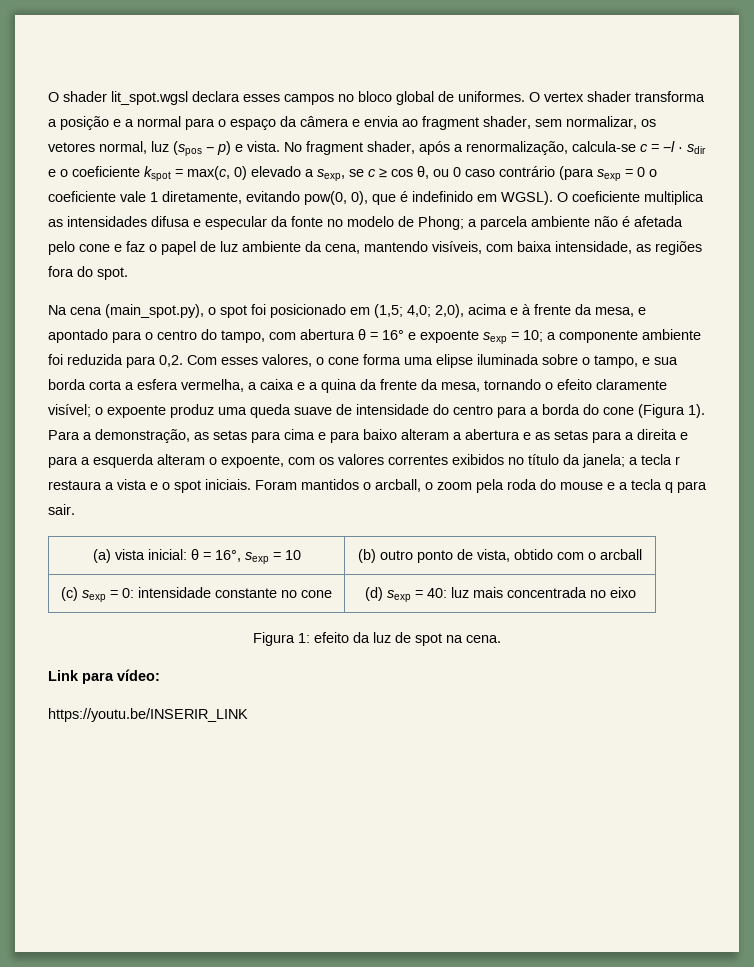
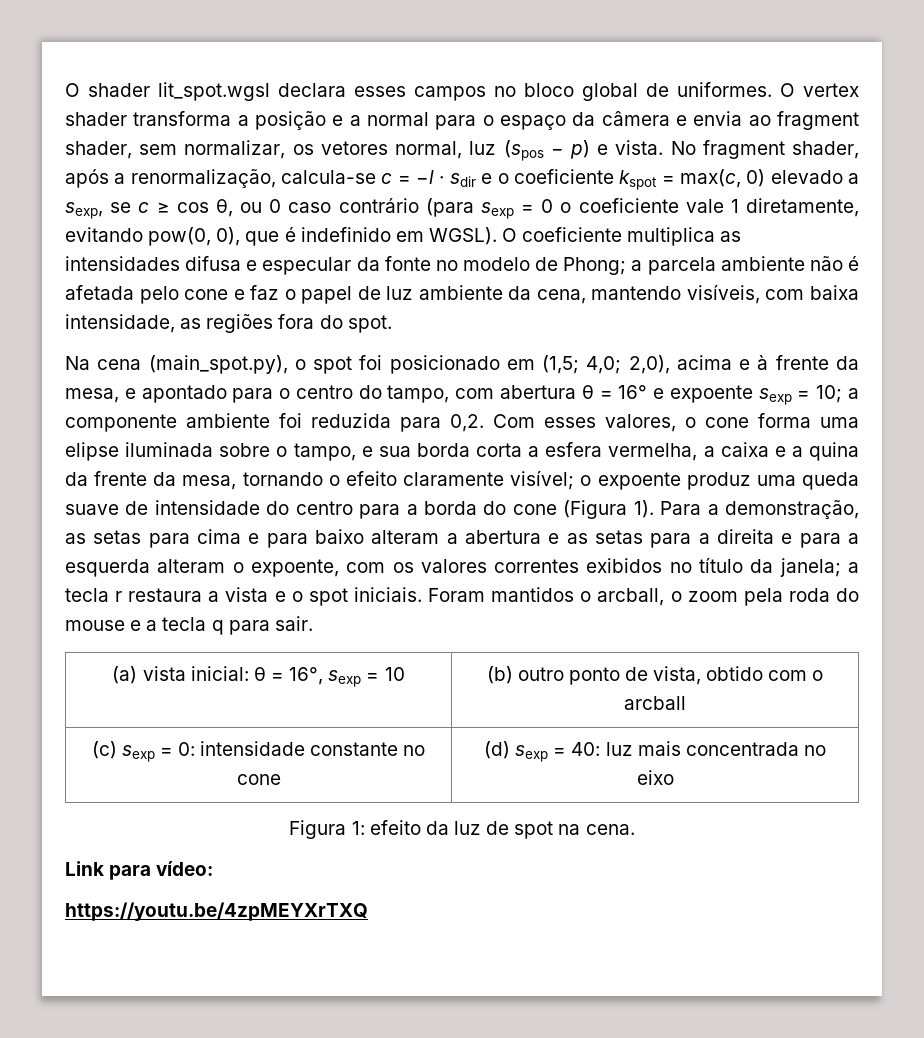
- https://youtu.be/INSERIR_LINK
+ https://youtu.be/4zpMEYXrTXQ

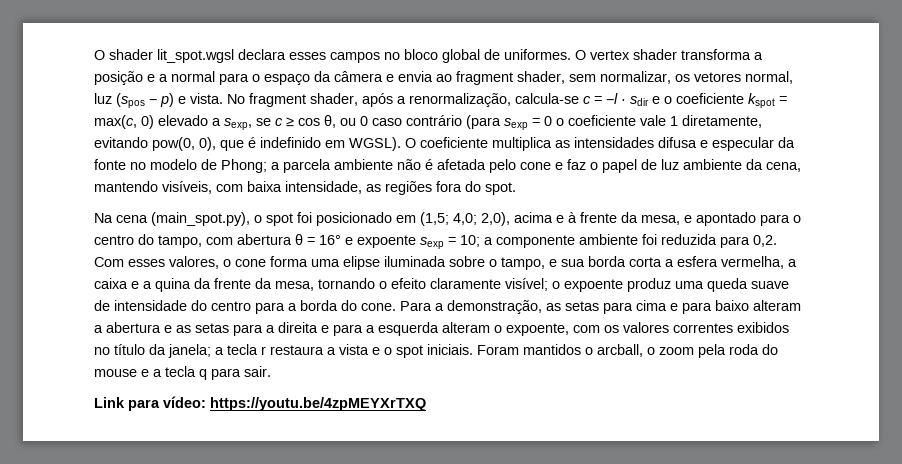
- Com esses valores, o cone forma uma elipse iluminada sobre o tampo, e sua borda corta a esfera vermelha, a caixa e a quina da frente da mesa, tornando o efeito claramente visível; o expoente produz uma queda suave de intensidade do centro para a borda do cone (Figura 1).
+ Com esses valores, o cone forma uma elipse iluminada sobre o tampo, e sua borda corta a esfera vermelha, a caixa e a quina da frente da mesa, tornando o efeito claramente visível; o expoente produz uma queda suave de intensidade do centro para a borda do cone.
- (a) vista inicial: θ = 16°, sexp = 10 | (b) outro ponto de vista, obtido com o arcball
- (c) sexp = 0: intensidade constante no cone | (d) sexp = 40: luz mais concentrada no eixo
- Figura 1: efeito da luz de spot na cena.
- Link para vídeo:
- https://youtu.be/4zpMEYXrTXQ
+ Link para vídeo: https://youtu.be/4zpMEYXrTXQ

